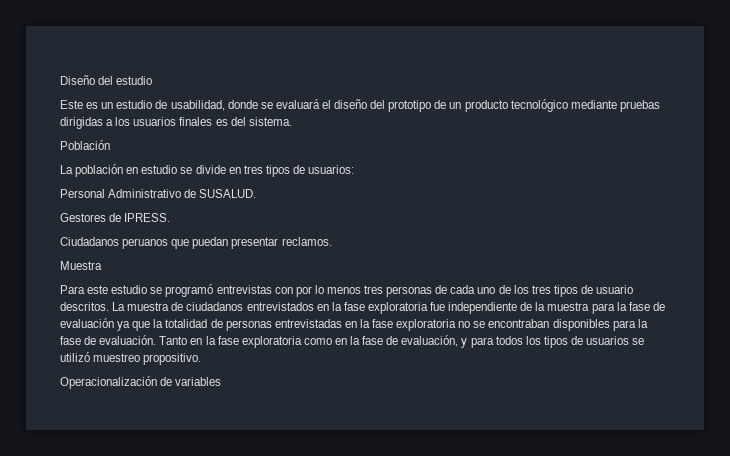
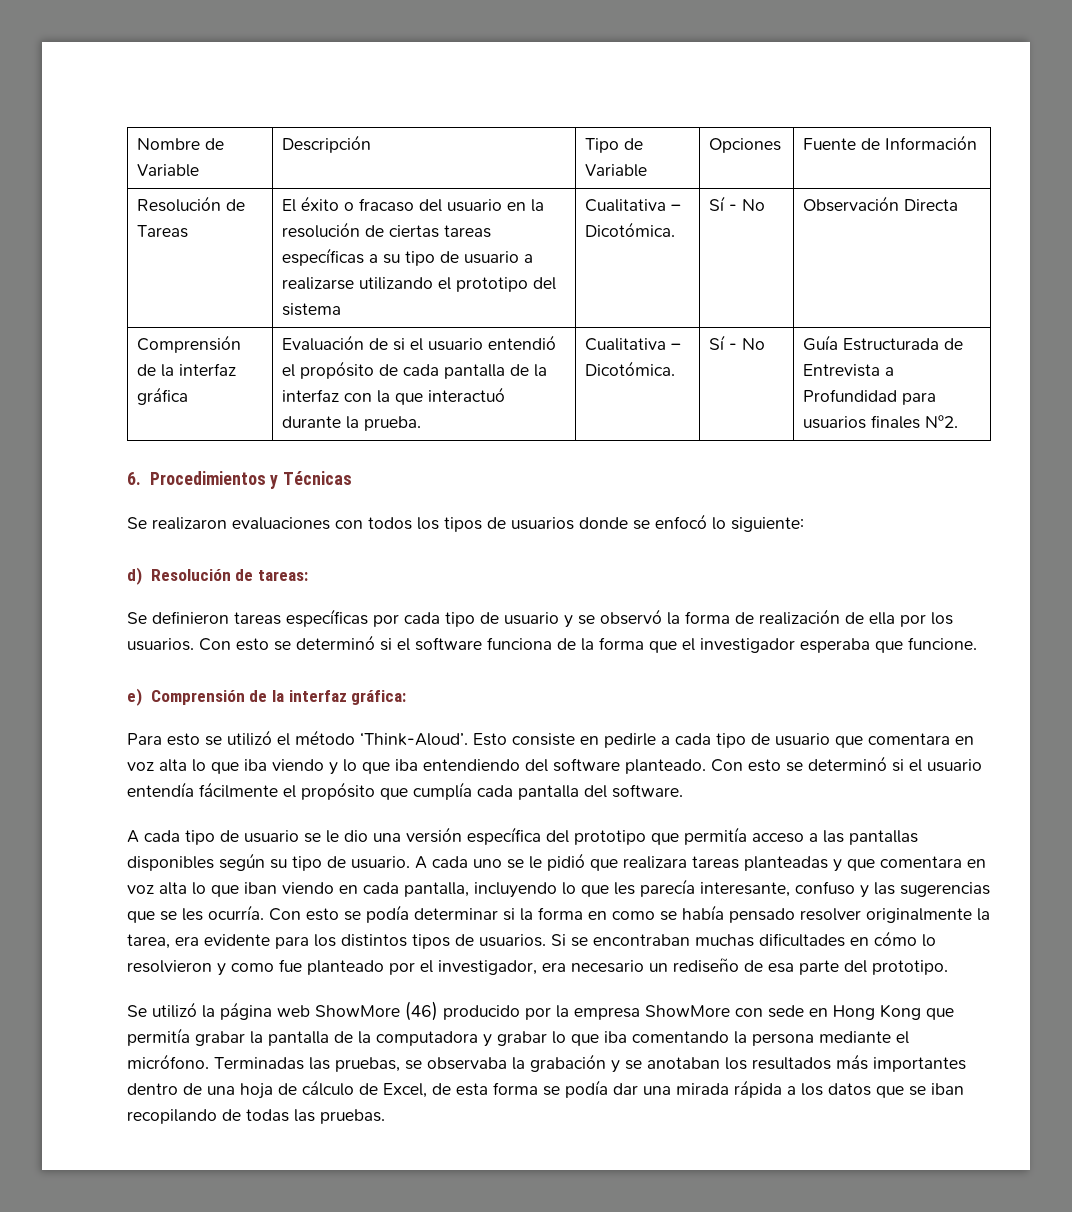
- Diseño del estudio
- Este es un estudio de usabilidad, donde se evaluará el diseño del prototipo de un producto tecnológico mediante pruebas dirigidas a los usuarios finales es del sistema.
- Población
- La población en estudio se divide en tres tipos de usuarios:
- Personal Administrativo de SUSALUD.
- Gestores de IPRESS.
- Ciudadanos peruanos que puedan presentar reclamos.
- Muestra
- Para este estudio se programó entrevistas con por lo menos tres personas de cada uno de los tres tipos de usuario descritos. La muestra de ciudadanos entrevistados en la fase exploratoria fue independiente de la muestra para la fase de evaluación ya que la totalidad de personas entrevistadas en la fase exploratoria no se encontraban disponibles para la fase de evaluación. Tanto en la fase exploratoria como en la fase de evaluación, y para todos los tipos de usuarios se utilizó muestreo propositivo.
- Operacionalización de variables
+ Nombre de Variable | Descripción | Tipo de Variable | Opciones | Fuente de Información
+ Resolución de Tareas | El éxito o fracaso del usuario en la resolución de ciertas tareas específicas a su tipo de usuario a realizarse utilizando el prototipo del sistema | Cualitativa – Dicotómica. | Sí - No | Observación Directa
+ Comprensión de la interfaz gráfica | Evaluación de si el usuario entendió el propósito de cada pantalla de la interfaz con la que interactuó durante la prueba. | Cualitativa – Dicotómica. | Sí - No | Guía Estructurada de Entrevista a Profundidad para usuarios finales Nº2.
+ 6. Procedimientos y Técnicas
+ Se realizaron evaluaciones con todos los tipos de usuarios donde se enfocó lo siguiente:
+ d) Resolución de tareas:
+ Se definieron tareas específicas por cada tipo de usuario y se observó la forma de realización de ella por los usuarios. Con esto se determinó si el software funciona de la forma que el investigador esperaba que funcione.
+ e) Comprensión de la interfaz gráfica:
+ Para esto se utilizó el método ‘Think-Aloud’. Esto consiste en pedirle a cada tipo de usuario que comentara en voz alta lo que iba viendo y lo que iba entendiendo del software planteado. Con esto se determinó si el usuario entendía fácilmente el propósito que cumplía cada pantalla del software.
+ A cada tipo de usuario se le dio una versión específica del prototipo que permitía acceso a las pantallas disponibles según su tipo de usuario. A cada uno se le pidió que realizara tareas planteadas y que comentara en voz alta lo que iban viendo en cada pantalla, incluyendo lo que les parecía interesante, confuso y las sugerencias que se les ocurría. Con esto se podía determinar si la forma en como se había pensado resolver originalmente la tarea, era evidente para los distintos tipos de usuarios. Si se encontraban muchas dificultades en cómo lo resolvieron y como fue planteado por el investigador, era necesario un rediseño de esa parte del prototipo.
+ Se utilizó la página web ShowMore (46) producido por la empresa ShowMore con sede en Hong Kong que permitía grabar la pantalla de la computadora y grabar lo que iba comentando la persona mediante el micrófono. Terminadas las pruebas, se observaba la grabación y se anotaban los resultados más importantes dentro de una hoja de cálculo de Excel, de esta forma se podía dar una mirada rápida a los datos que se iban recopilando de todas las pruebas.

